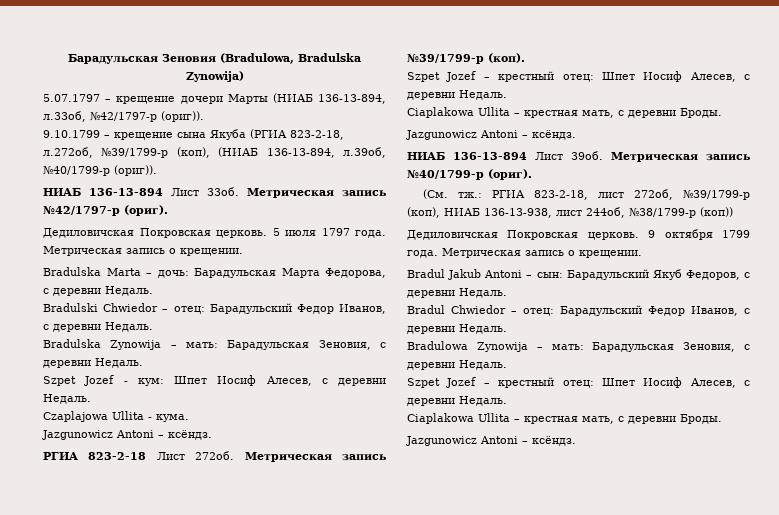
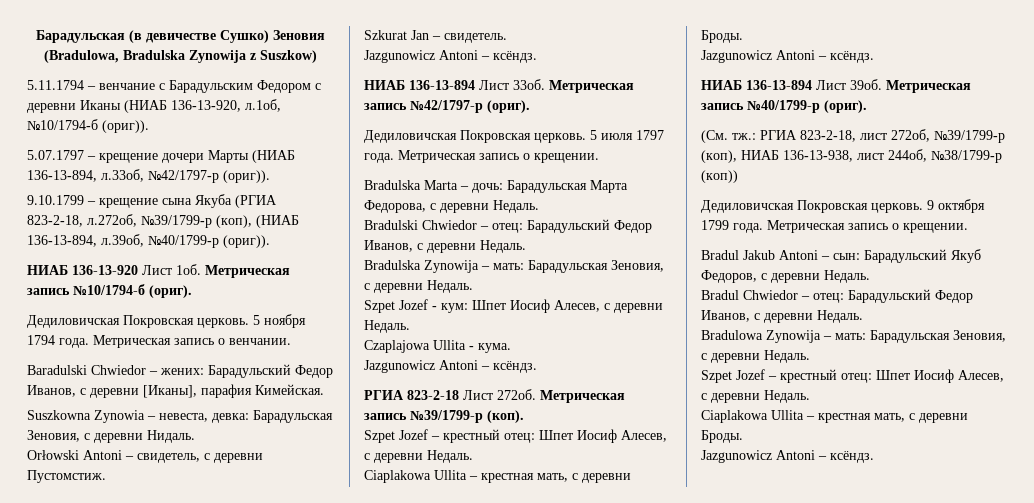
- Барадульская Зеновия (Bradulowa, Bradulska Zynowija)
+ Барадульская (в девичестве Сушко) Зеновия (Bradulowa, Bradulska Zynowija z Suszkow)
+ 5.11.1794 – венчание с Барадульским Федором с деревни Иканы (НИАБ 136-13-920, л.1об, №10/1794-б (ориг)).
+ НИАБ 136-13-920 Лист 1об. Метрическая запись №10/1794-б (ориг).
+ Дедиловичская Покровская церковь. 5 ноября 1794 года. Метрическая запись о венчании.
+ Baradulski Chwiedor – жених: Барадульский Федор Иванов, с деревни [Иканы], парафия Кимейская.
+ Suszkowna Zynowia – невеста, девка: Барадульская Зеновия, с деревни Нидаль.
+ Orłowski Antoni – свидетель, с деревни Пустомстиж.
+ Szkurat Jan – свидетель.
+ Jazgunowicz Antoni – ксёндз.

